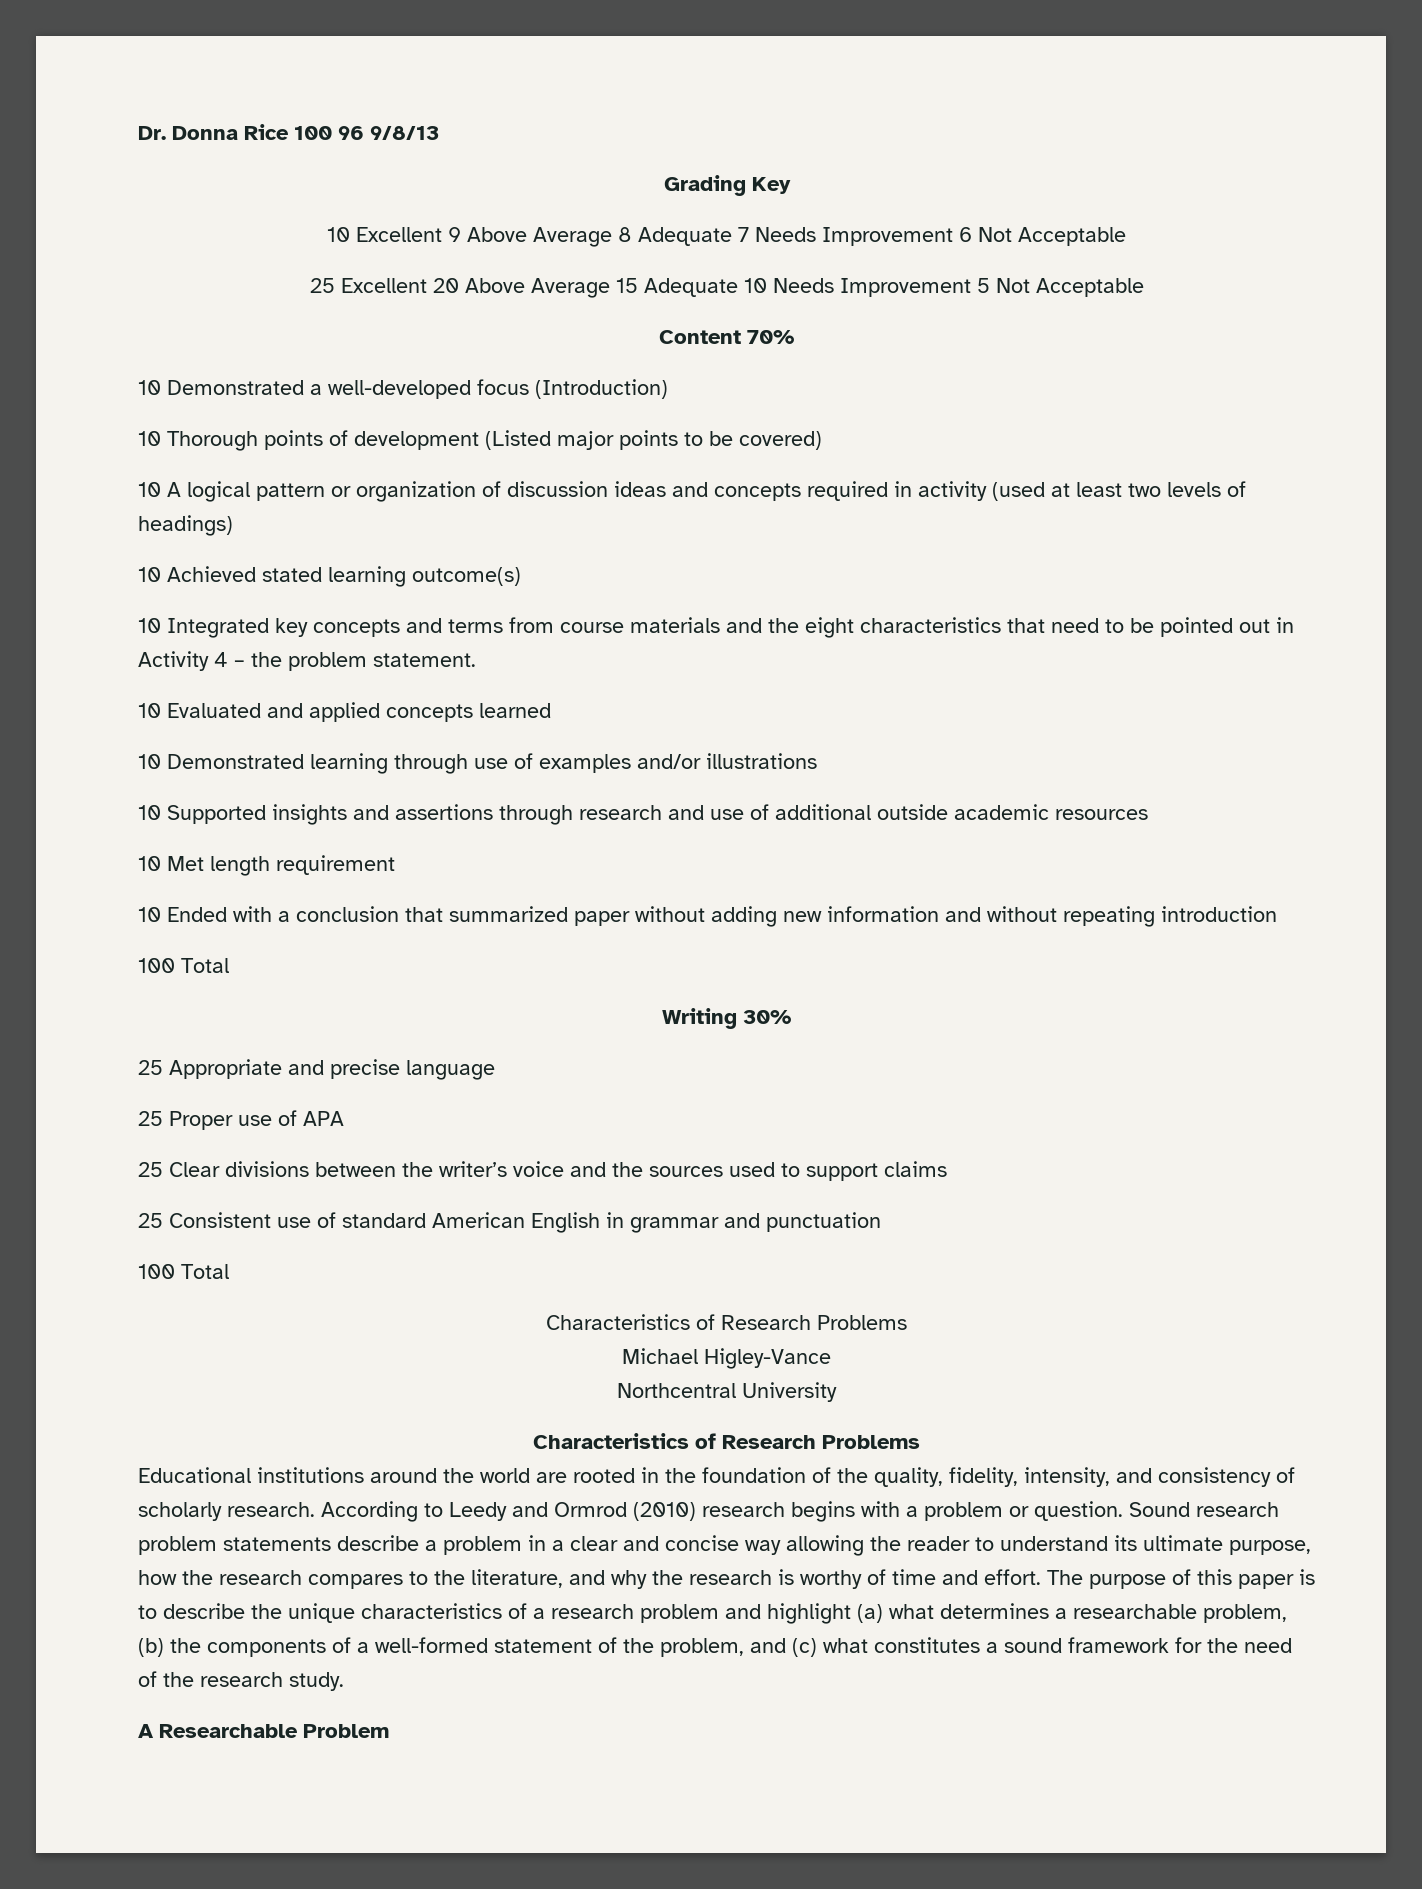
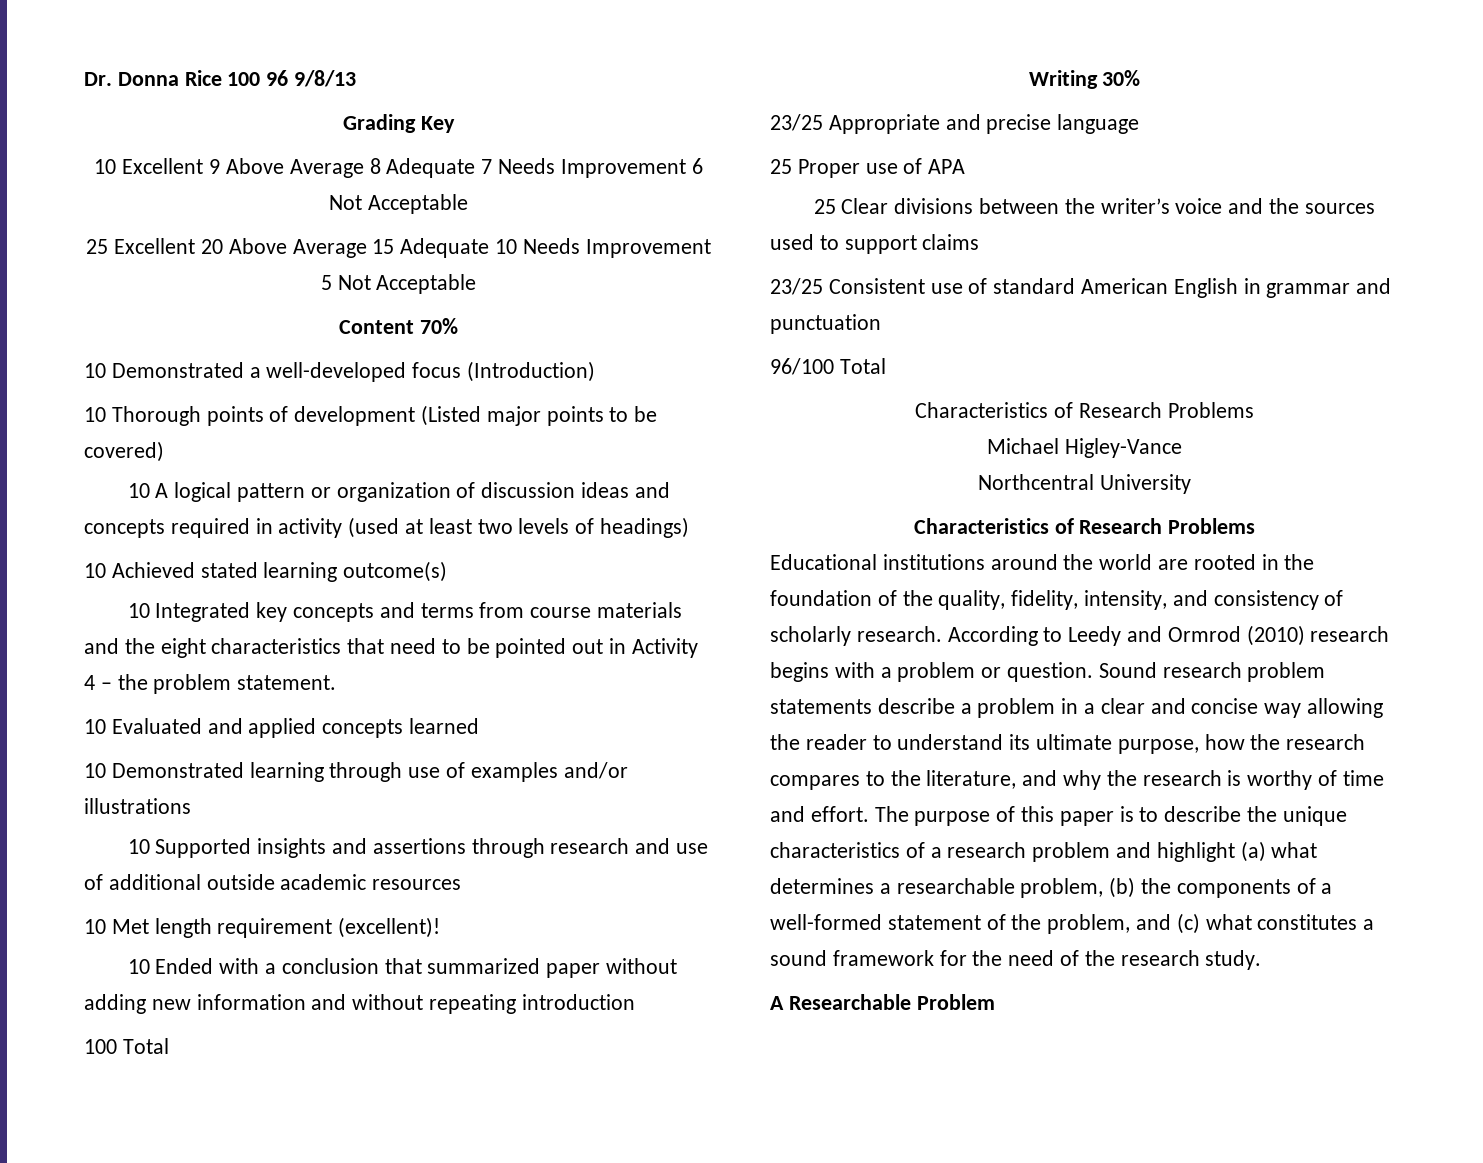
- 10 Met length requirement
+ 10 Met length requirement (excellent)!
- 25 Appropriate and precise language
+ 23/25 Appropriate and precise language
- 25 Consistent use of standard American English in grammar and punctuation
- 100 Total
+ 23/25 Consistent use of standard American English in grammar and punctuation
+ 96/100 Total

